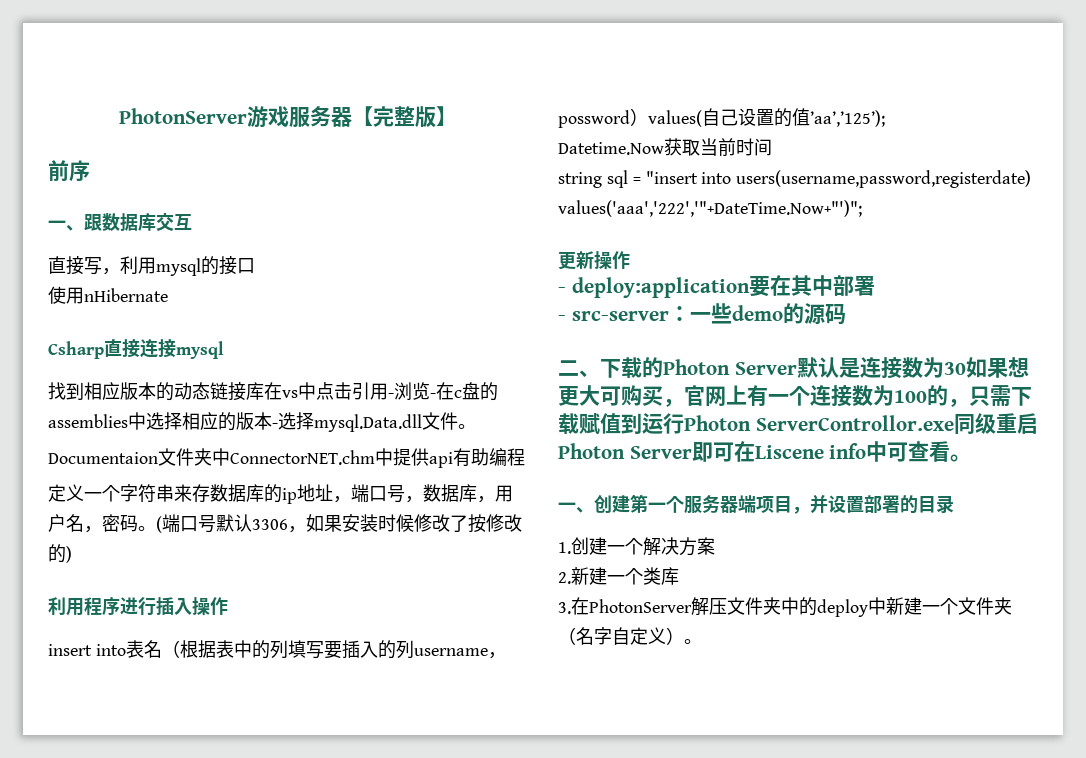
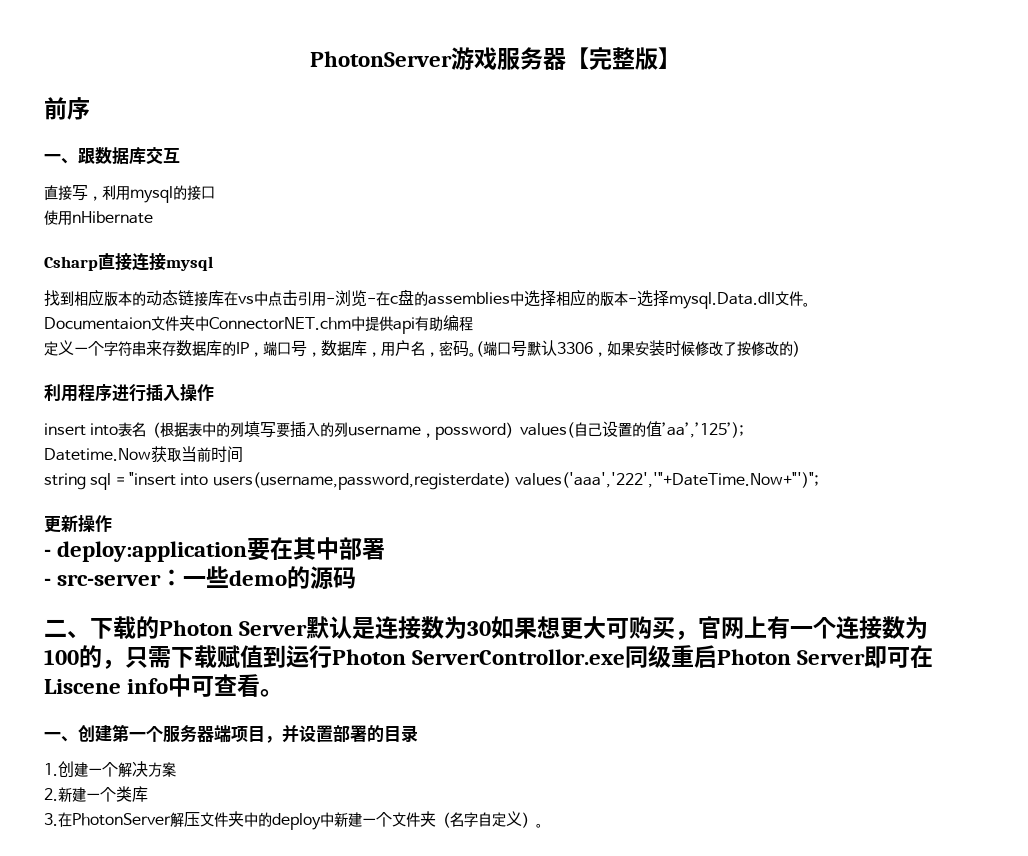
- 定义一个字符串来存数据库的ip地址，端口号，数据库，用户名，密码。
+ 定义一个字符串来存数据库的IP，端口号，数据库，用户名，密码。

